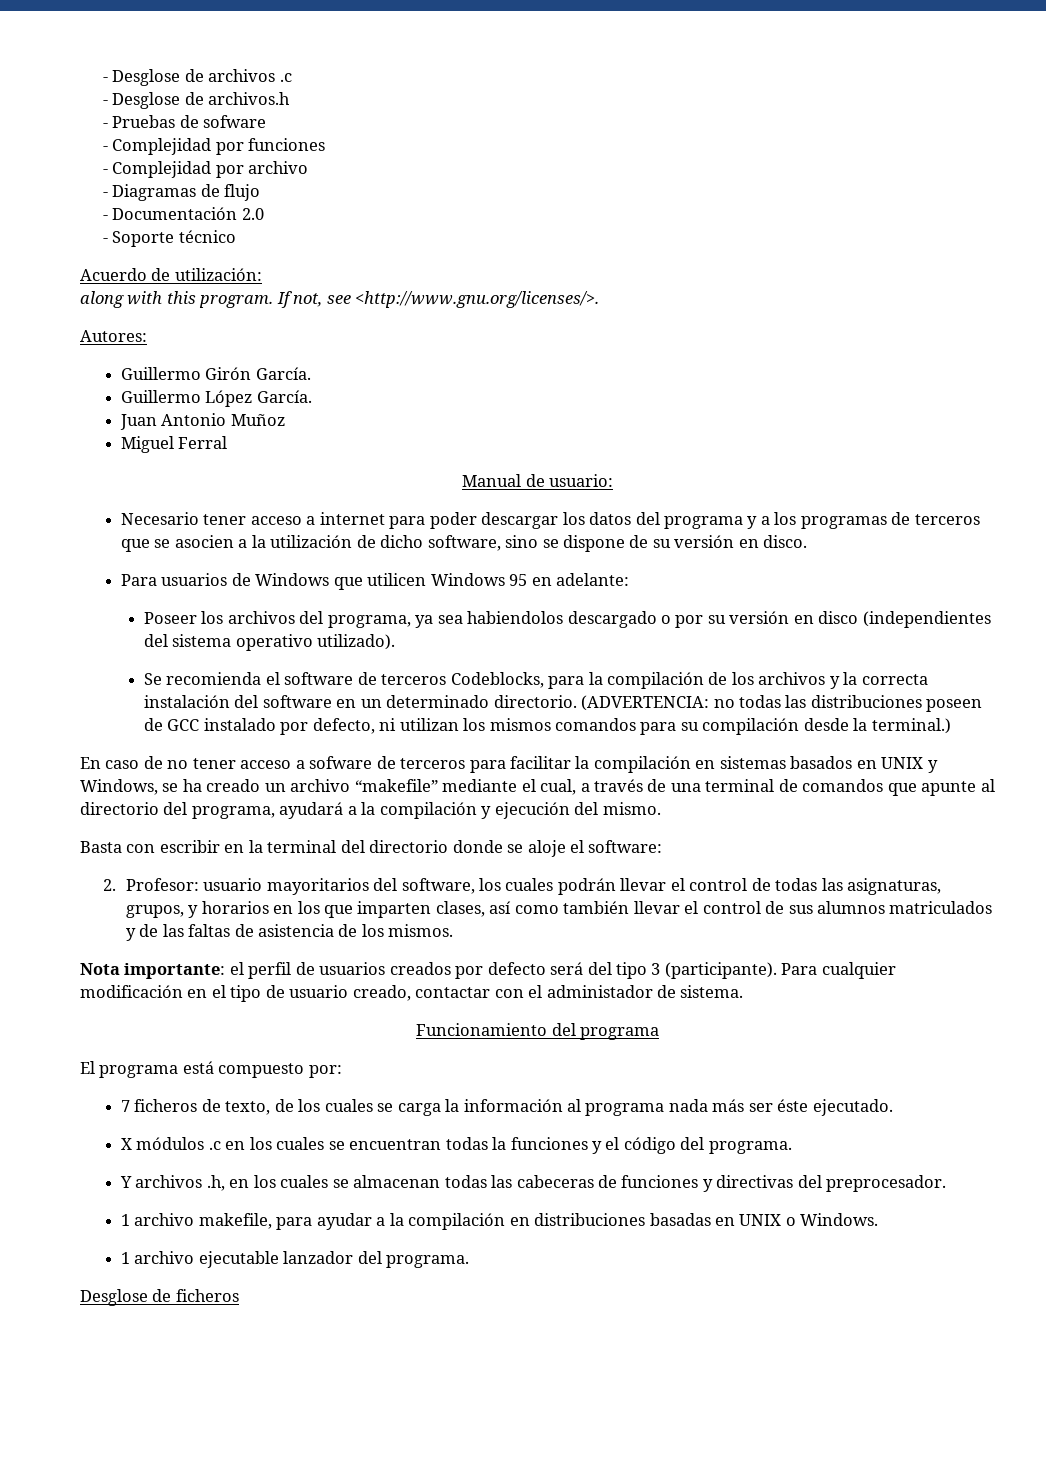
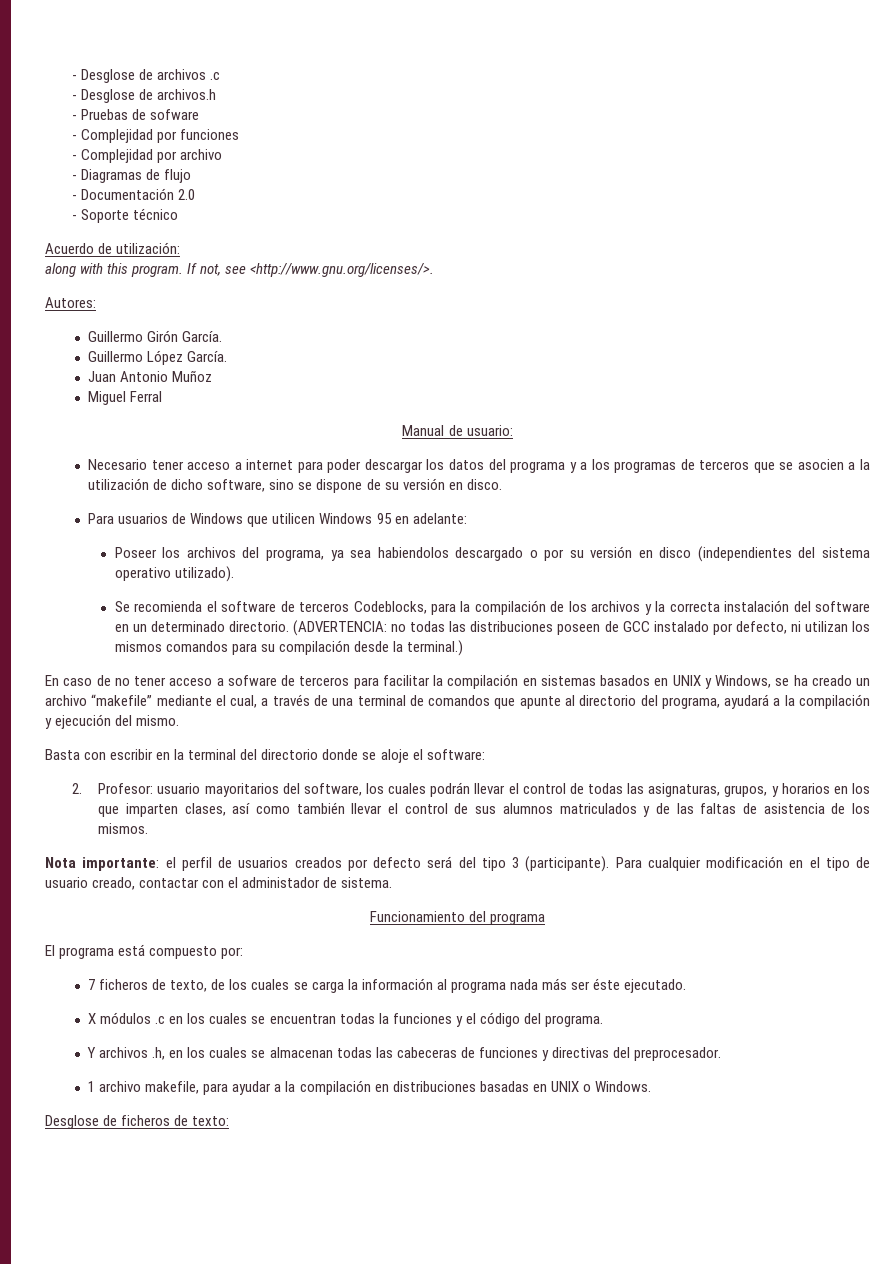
- 1 archivo ejecutable lanzador del programa.
- Desglose de ficheros
+ Desglose de ficheros de texto:

